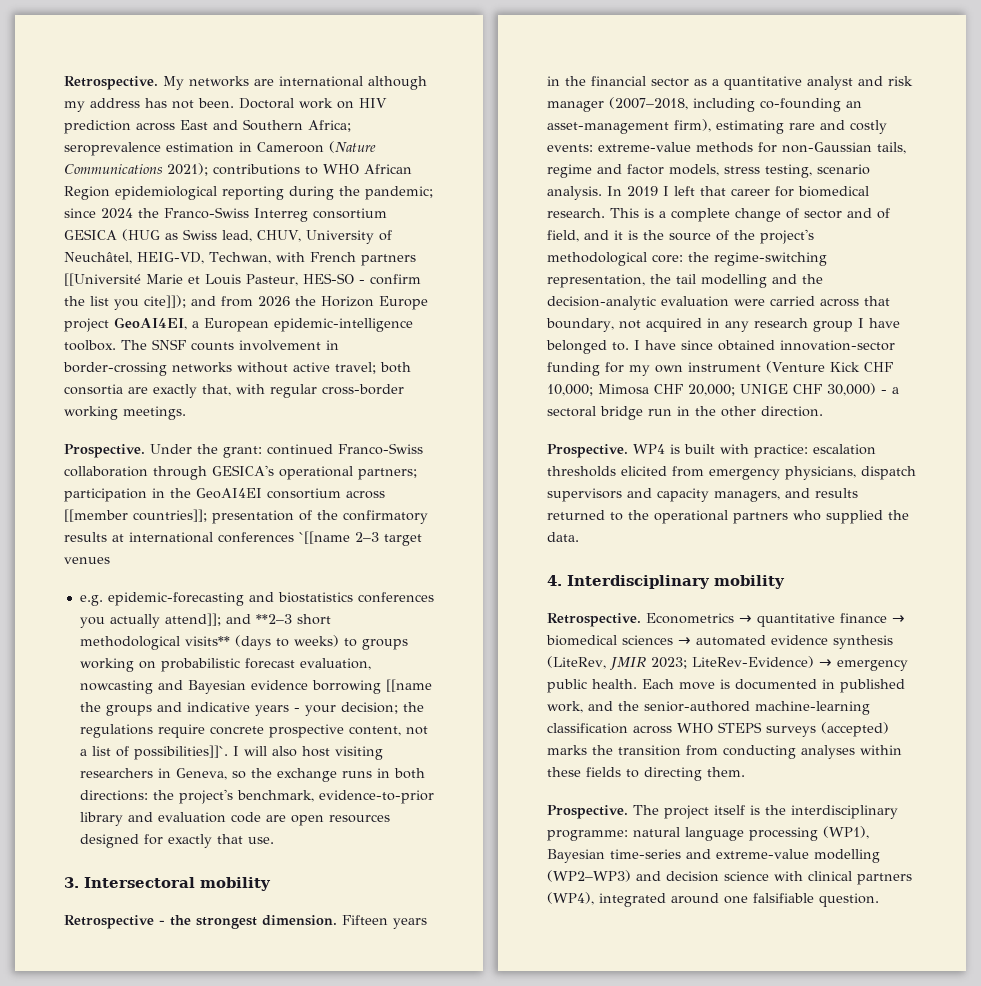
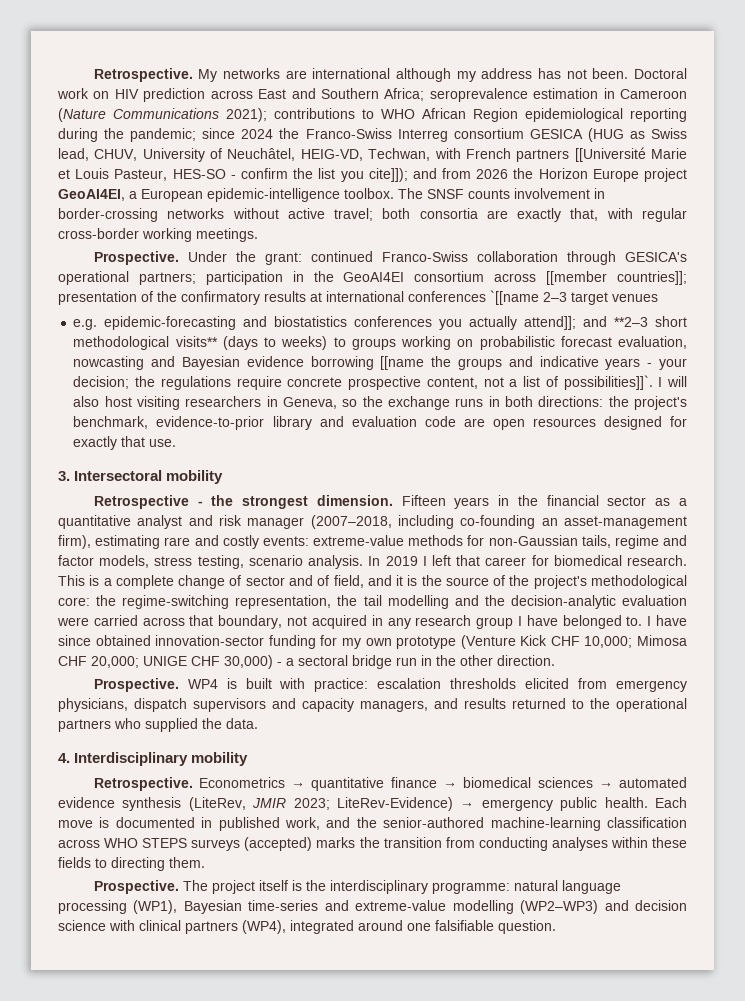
- I have since obtained innovation-sector funding for my own instrument (Venture Kick CHF 10,000; Mimosa CHF 20,000; UNIGE CHF 30,000) - a sectoral bridge run in the other direction.
+ I have since obtained innovation-sector funding for my own prototype (Venture Kick CHF 10,000; Mimosa CHF 20,000; UNIGE CHF 30,000) - a sectoral bridge run in the other direction.

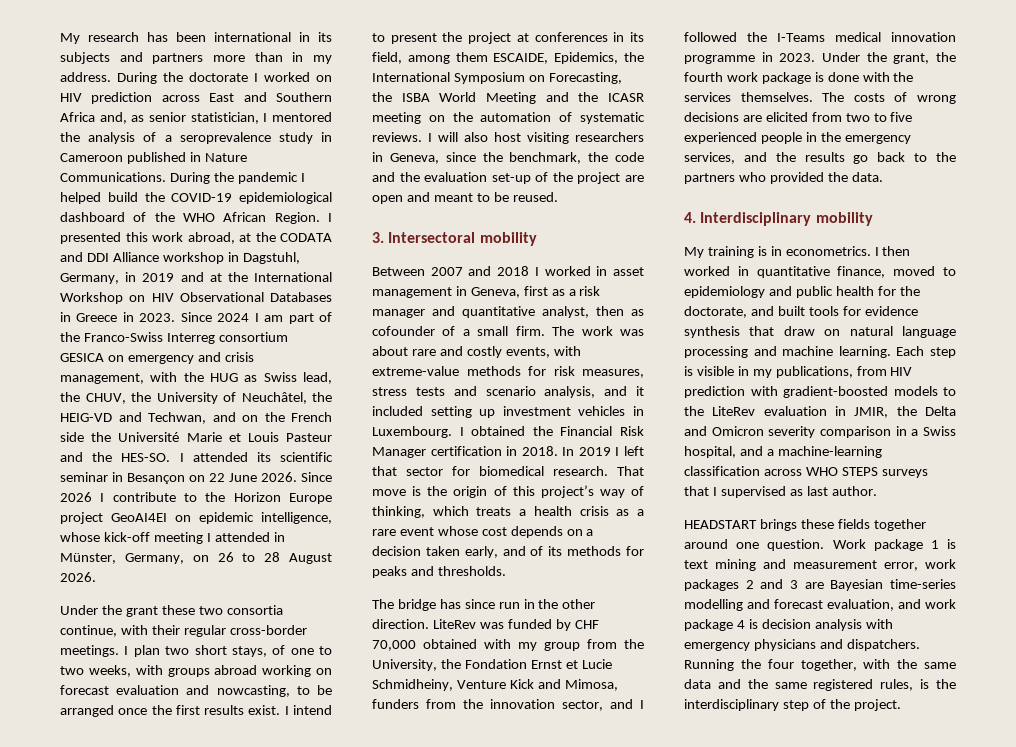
- Retrospective. My networks are international although my address has not been. Doctoral work on HIV prediction across East and Southern Africa; seroprevalence estimation in Cameroon (Nature Communications 2021); contributions to WHO African Region epidemiological reporting during the pandemic; since 2024 the Franco-Swiss Interreg consortium GESICA (HUG as Swiss lead, CHUV, University of Neuchâtel, HEIG-VD, Techwan, with French partners [[Université Marie et Louis Pasteur, HES-SO - confirm the list you cite]]); and from 2026 the Horizon Europe project GeoAI4EI, a European epidemic-intelligence toolbox. The SNSF counts involvement in border-crossing networks without active travel; both consortia are exactly that, with regular cross-border working meetings.
- Prospective. Under the grant: continued Franco-Swiss collaboration through GESICA's operational partners; participation in the GeoAI4EI consortium across [[member countries]]; presentation of the confirmatory results at international conferences `[[name 2–3 target venues
- e.g. epidemic-forecasting and biostatistics conferences you actually attend]]; and **2–3 short methodological visits** (days to weeks) to groups working on probabilistic forecast evaluation, nowcasting and Bayesian evidence borrowing [[name the groups and indicative years - your decision; the regulations require concrete prospective content, not a list of possibilities]]`.
+ My research has been international in its subjects and partners more than in my address. During the doctorate I worked on HIV prediction across East and Southern Africa and, as senior statistician, I mentored the analysis of a seroprevalence study in Cameroon published in Nature Communications. During the pandemic I helped build the COVID-19 epidemiological dashboard of the WHO African Region. I presented this work abroad, at the CODATA and DDI Alliance workshop in Dagstuhl, Germany, in 2019 and at the International Workshop on HIV Observational Databases in Greece in 2023. Since 2024 I am part of the Franco-Swiss Interreg consortium GESICA on emergency and crisis management, with the HUG as Swiss lead, the CHUV, the University of Neuchâtel, the HEIG-VD and Techwan, and on the French side the Université Marie et Louis Pasteur and the HES-SO. I attended its scientific seminar in Besançon on 22 June 2026. Since 2026 I contribute to the Horizon Europe project GeoAI4EI on epidemic intelligence, whose kick-off meeting I attended in Münster, Germany, on 26 to 28 August 2026.
+ Under the grant these two consortia continue, with their regular cross-border meetings. I plan two short stays, of one to two weeks, with groups abroad working on forecast evaluation and nowcasting, to be arranged once the first results exist. I intend to present the project at conferences in its field, among them ESCAIDE, Epidemics, the International Symposium on Forecasting, the ISBA World Meeting and the ICASR meeting on the automation of systematic reviews.
- I will also host visiting researchers in Geneva, so the exchange runs in both directions: the project's benchmark, evidence-to-prior library and evaluation code are open resources designed for exactly that use.
+ I will also host visiting researchers in Geneva, since the benchmark, the code and the evaluation set-up of the project are open and meant to be reused.
  3. Intersectoral mobility
- Retrospective - the strongest dimension. Fifteen years in the financial sector as a quantitative analyst and risk manager (2007–2018, including co-founding an asset-management firm), estimating rare and costly events: extreme-value methods for non-Gaussian tails, regime and factor models, stress testing, scenario analysis.
+ Between 2007 and 2018 I worked in asset management in Geneva, first as a risk manager and quantitative analyst, then as cofounder of a small firm. The work was about rare and costly events, with extreme-value methods for risk measures, stress tests and scenario analysis, and it included setting up investment vehicles in Luxembourg. I obtained the Financial Risk Manager certification in 2018.
- In 2019 I left that career for biomedical research.
+ In 2019 I left that sector for biomedical research.
- This is a complete change of sector and of field, and it is the source of the project's methodological core: the regime-switching representation, the tail modelling and the decision-analytic evaluation were carried across that boundary, not acquired in any research group I have belonged to. I have since obtained innovation-sector funding for my own prototype (Venture Kick CHF 10,000; Mimosa CHF 20,000; UNIGE CHF 30,000) - a sectoral bridge run in the other direction.
- Prospective. WP4 is built with practice: escalation thresholds elicited from emergency physicians, dispatch supervisors and capacity managers, and results returned to the operational partners who supplied the data.
+ That move is the origin of this project’s way of thinking, which treats a health crisis as a rare event whose cost depends on a decision taken early, and of its methods for peaks and thresholds.
+ The bridge has since run in the other direction. LiteRev was funded by CHF 70,000 obtained with my group from the University, the Fondation Ernst et Lucie Schmidheiny, Venture Kick and Mimosa, funders from the innovation sector, and I followed the I-Teams medical innovation programme in 2023. Under the grant, the fourth work package is done with the services themselves. The costs of wrong decisions are elicited from two to five experienced people in the emergency services, and the results go back to the partners who provided the data.
- Retrospective. Econometrics → quantitative finance → biomedical sciences → automated evidence synthesis (LiteRev, JMIR 2023; LiteRev-Evidence) → emergency public health. Each move is documented in published work, and the senior-authored machine-learning classification across WHO STEPS surveys (accepted) marks the transition from conducting analyses within these fields to directing them.
- Prospective. The project itself is the interdisciplinary programme: natural language processing (WP1), Bayesian time-series and extreme-value modelling (WP2–WP3) and decision science with clinical partners (WP4), integrated around one falsifiable question.
+ My training is in econometrics. I then worked in quantitative finance, moved to epidemiology and public health for the doctorate, and built tools for evidence synthesis that draw on natural language processing and machine learning. Each step is visible in my publications, from HIV prediction with gradient-boosted models to the LiteRev evaluation in JMIR, the Delta and Omicron severity comparison in a Swiss hospital, and a machine-learning classification across WHO STEPS surveys that I supervised as last author.
+ HEADSTART brings these fields together around one question. Work package 1 is text mining and measurement error, work packages 2 and 3 are Bayesian time-series modelling and forecast evaluation, and work package 4 is decision analysis with emergency physicians and dispatchers. Running the four together, with the same data and the same registered rules, is the interdisciplinary step of the project.

